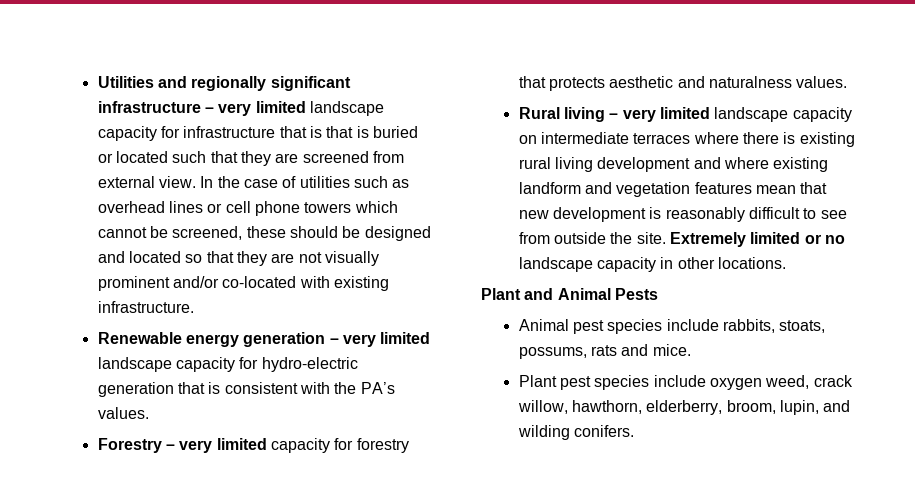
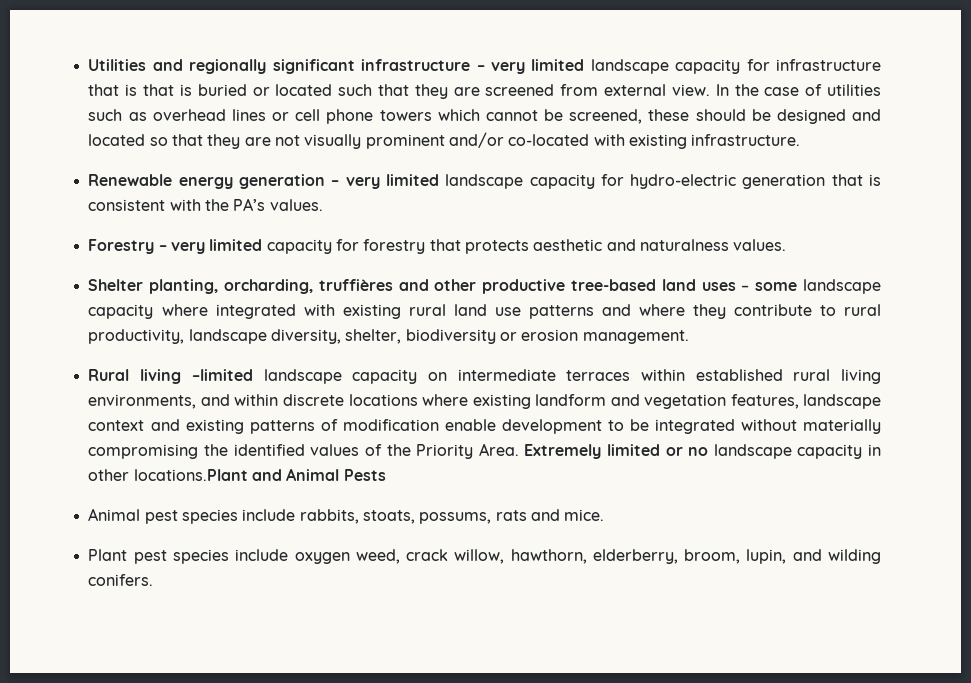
+ Shelter planting, orcharding, truffières and other productive tree-based land uses – some landscape capacity where integrated with existing rural land use patterns and where they contribute to rural productivity, landscape diversity, shelter, biodiversity or erosion management.
- Rural living – very limited landscape capacity on intermediate terraces where there is existing rural living development and where existing landform and vegetation features mean that new development is reasonably difficult to see from outside the site.
+ Rural living –limited landscape capacity on intermediate terraces within established rural living environments, and within discrete locations where existing landform and vegetation features, landscape context and existing patterns of modification enable development to be integrated without materially compromising the identified values of the Priority Area.
- Extremely limited or no landscape capacity in other locations.
- Plant and Animal Pests
+ Extremely limited or no landscape capacity in other locations.Plant and Animal Pests

